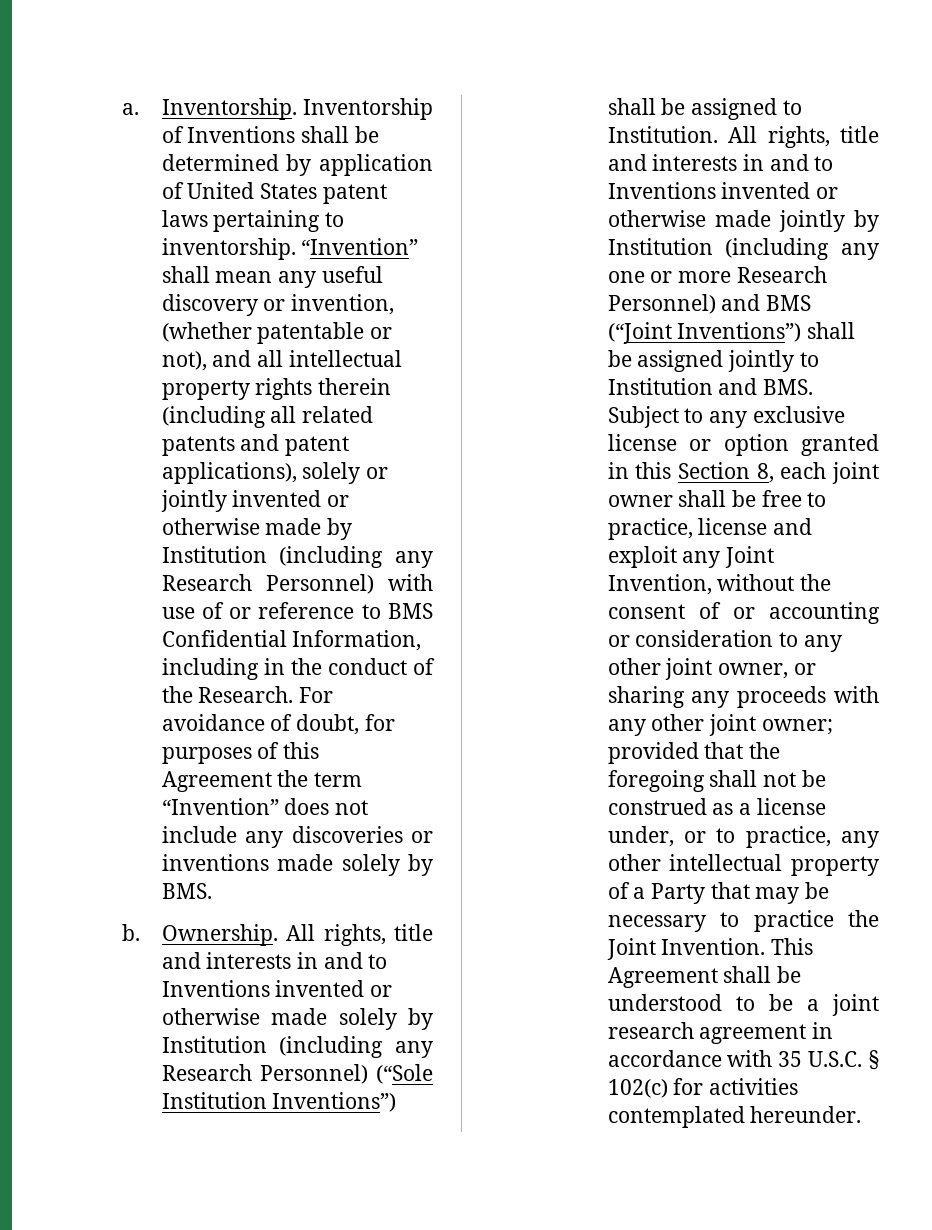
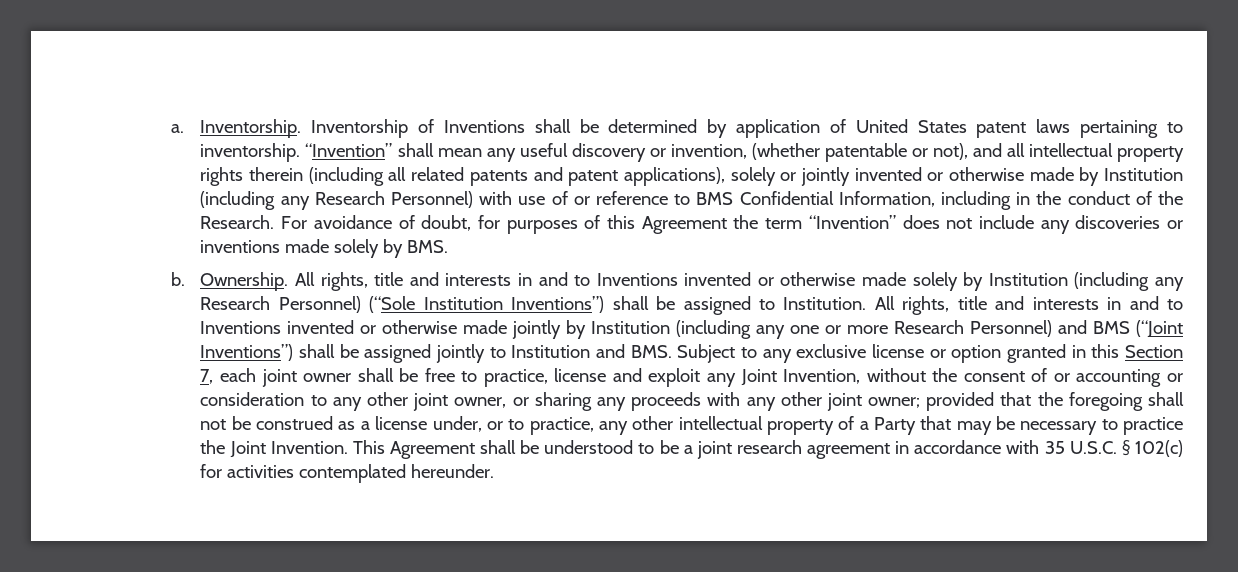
- All rights, title and interests in and to Inventions invented or otherwise made jointly by Institution (including any one or more Research Personnel) and BMS (“Joint Inventions”) shall be assigned jointly to Institution and BMS. Subject to any exclusive license or option granted in this Section 8, each joint owner shall be free to practice, license and exploit any Joint Invention, without the consent of or accounting or consideration to any other joint owner, or sharing any proceeds with any other joint owner;
+ All rights, title and interests in and to Inventions invented or otherwise made jointly by Institution (including any one or more Research Personnel) and BMS (“Joint Inventions”) shall be assigned jointly to Institution and BMS. Subject to any exclusive license or option granted in this Section 7, each joint owner shall be free to practice, license and exploit any Joint Invention, without the consent of or accounting or consideration to any other joint owner, or sharing any proceeds with any other joint owner;

